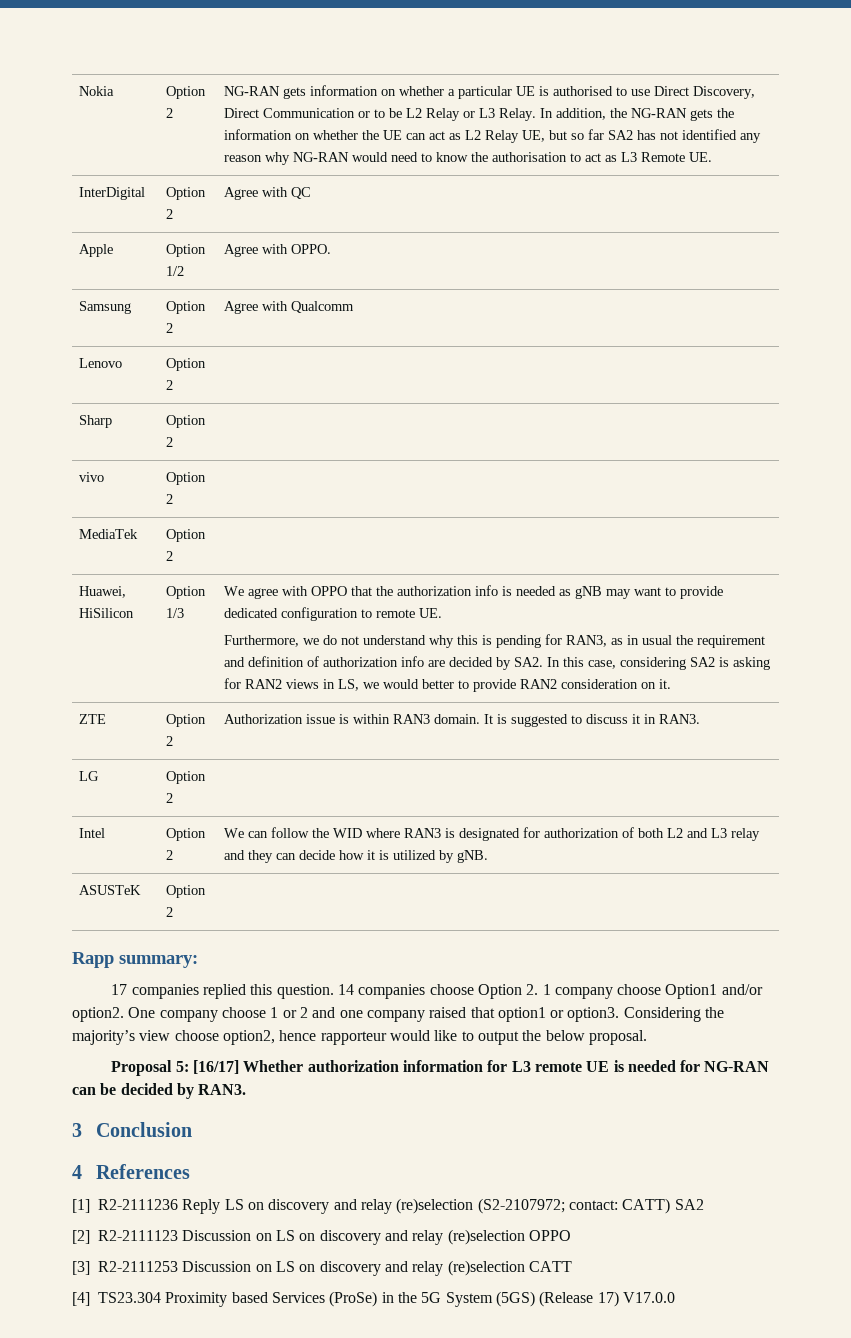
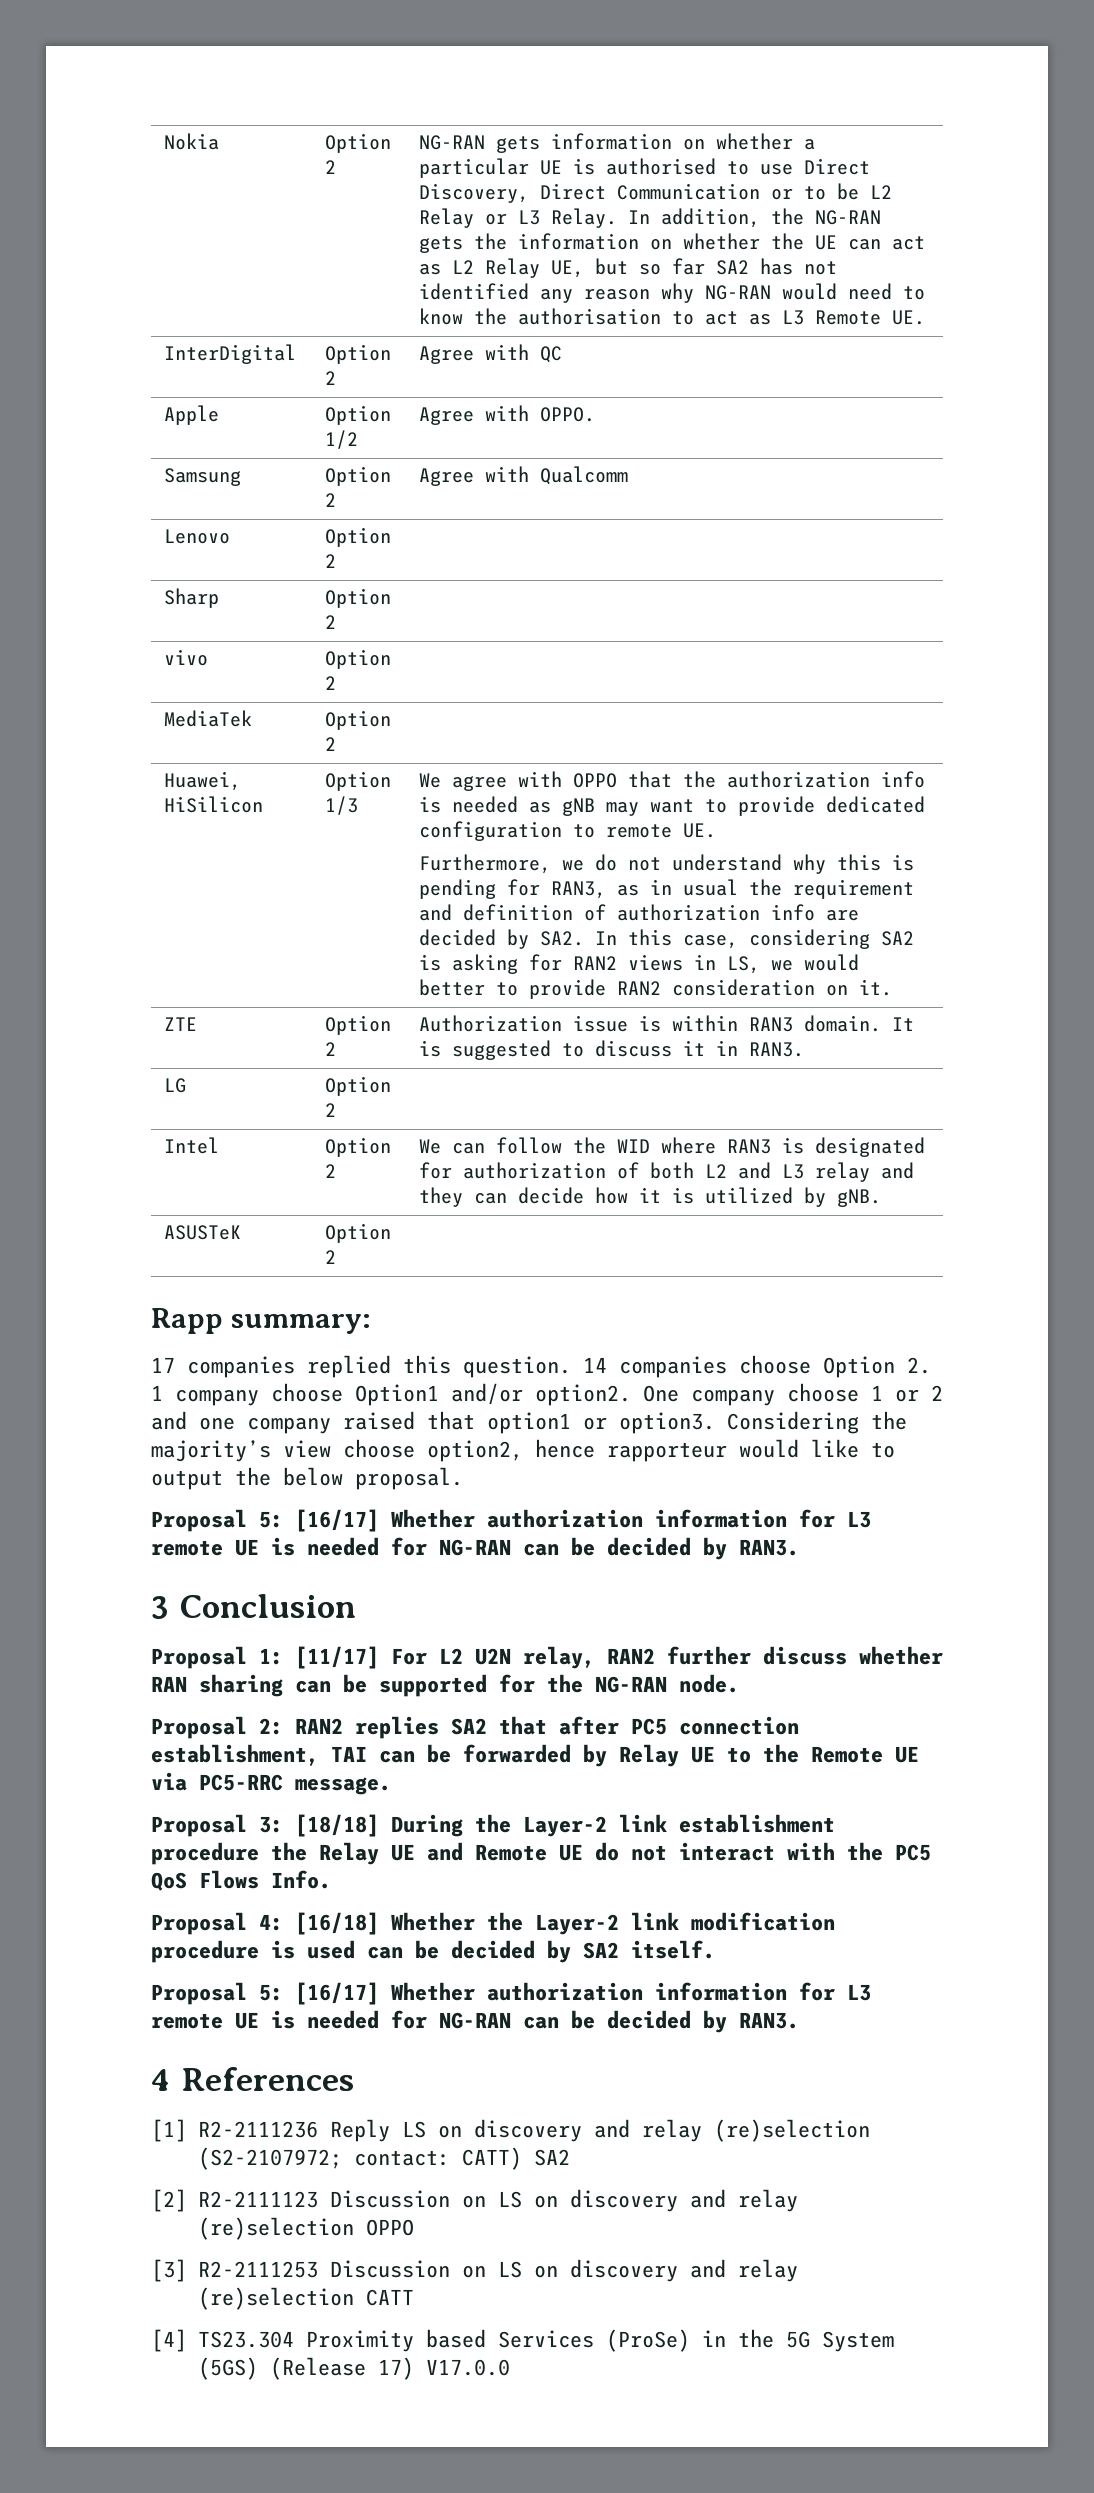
+ Proposal 1: [11/17] For L2 U2N relay, RAN2 further discuss whether RAN sharing can be supported for the NG-RAN node.
+ Proposal 2: RAN2 replies SA2 that after PC5 connection establishment, TAI can be forwarded by Relay UE to the Remote UE via PC5-RRC message.
+ Proposal 3: [18/18] During the Layer-2 link establishment procedure the Relay UE and Remote UE do not interact with the PC5 QoS Flows Info.
+ Proposal 4: [16/18] Whether the Layer-2 link modification procedure is used can be decided by SA2 itself.
+ Proposal 5: [16/17] Whether authorization information for L3 remote UE is needed for NG-RAN can be decided by RAN3.

